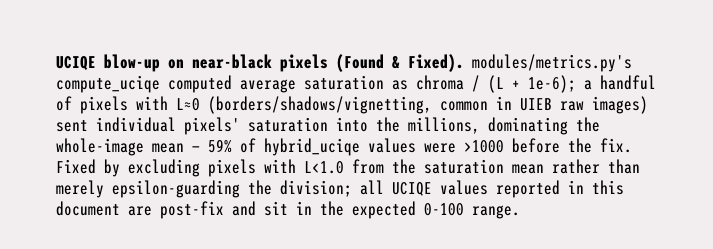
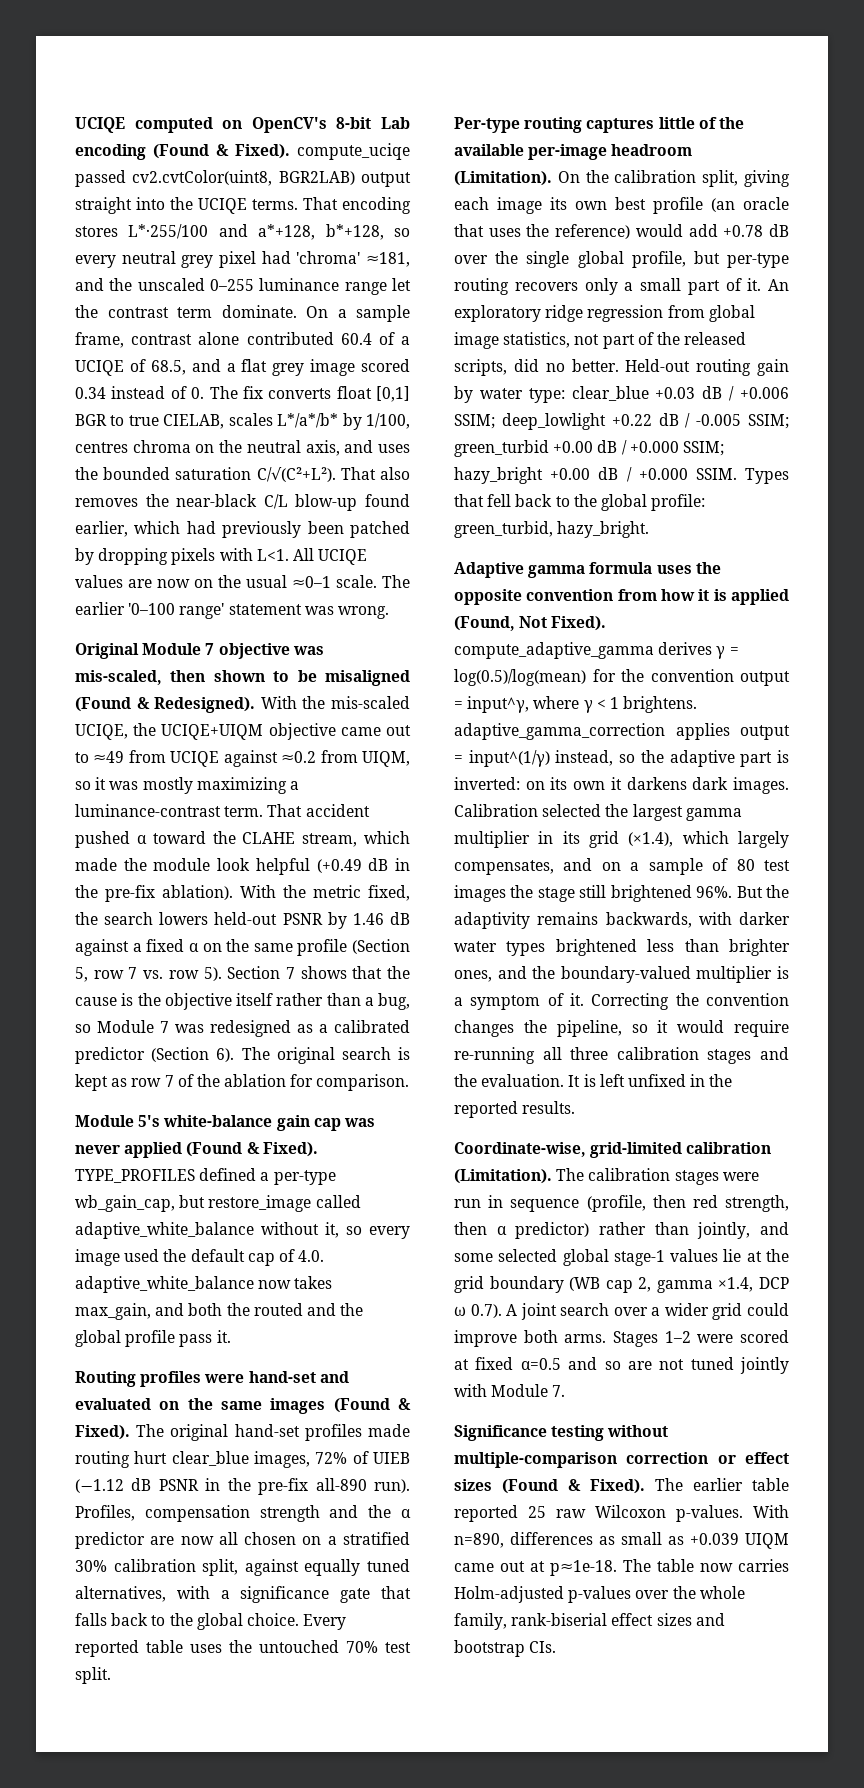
- UCIQE blow-up on near-black pixels (Found & Fixed). modules/metrics.py's compute_uciqe computed average saturation as chroma / (L + 1e-6); a handful of pixels with L≈0 (borders/shadows/vignetting, common in UIEB raw images) sent individual pixels' saturation into the millions, dominating the whole-image mean — 59% of hybrid_uciqe values were >1000 before the fix. Fixed by excluding pixels with L<1.0 from the saturation mean rather than merely epsilon-guarding the division; all UCIQE values reported in this document are post-fix and sit in the expected 0-100 range.
+ UCIQE computed on OpenCV's 8-bit Lab encoding (Found & Fixed). compute_uciqe passed cv2.cvtColor(uint8, BGR2LAB) output straight into the UCIQE terms. That encoding stores L*·255/100 and a*+128, b*+128, so every neutral grey pixel had 'chroma' ≈181, and the unscaled 0–255 luminance range let the contrast term dominate. On a sample frame, contrast alone contributed 60.4 of a UCIQE of 68.5, and a flat grey image scored 0.34 instead of 0. The fix converts float [0,1] BGR to true CIELAB, scales L*/a*/b* by 1/100, centres chroma on the neutral axis, and uses the bounded saturation C/√(C²+L²). That also removes the near-black C/L blow-up found earlier, which had previously been patched by dropping pixels with L<1. All UCIQE values are now on the usual ≈0–1 scale. The earlier '0–100 range' statement was wrong.
+ Original Module 7 objective was mis-scaled, then shown to be misaligned (Found & Redesigned). With the mis-scaled UCIQE, the UCIQE+UIQM objective came out to ≈49 from UCIQE against ≈0.2 from UIQM, so it was mostly maximizing a luminance-contrast term. That accident pushed α toward the CLAHE stream, which made the module look helpful (+0.49 dB in the pre-fix ablation). With the metric fixed, the search lowers held-out PSNR by 1.46 dB against a fixed α on the same profile (Section 5, row 7 vs. row 5). Section 7 shows that the cause is the objective itself rather than a bug, so Module 7 was redesigned as a calibrated predictor (Section 6). The original search is kept as row 7 of the ablation for comparison.
+ Module 5's white-balance gain cap was never applied (Found & Fixed). TYPE_PROFILES defined a per-type wb_gain_cap, but restore_image called adaptive_white_balance without it, so every image used the default cap of 4.0. adaptive_white_balance now takes max_gain, and both the routed and the global profile pass it.
+ Routing profiles were hand-set and evaluated on the same images (Found & Fixed). The original hand-set profiles made routing hurt clear_blue images, 72% of UIEB (−1.12 dB PSNR in the pre-fix all-890 run). Profiles, compensation strength and the α predictor are now all chosen on a stratified 30% calibration split, against equally tuned alternatives, with a significance gate that falls back to the global choice. Every reported table uses the untouched 70% test split.
+ Per-type routing captures little of the available per-image headroom (Limitation). On the calibration split, giving each image its own best profile (an oracle that uses the reference) would add +0.78 dB over the single global profile, but per-type routing recovers only a small part of it. An exploratory ridge regression from global image statistics, not part of the released scripts, did no better. Held-out routing gain by water type: clear_blue +0.03 dB / +0.006 SSIM; deep_lowlight +0.22 dB / -0.005 SSIM; green_turbid +0.00 dB / +0.000 SSIM; hazy_bright +0.00 dB / +0.000 SSIM. Types that fell back to the global profile: green_turbid, hazy_bright.
+ Adaptive gamma formula uses the opposite convention from how it is applied (Found, Not Fixed). compute_adaptive_gamma derives γ = log(0.5)/log(mean) for the convention output = input^γ, where γ < 1 brightens. adaptive_gamma_correction applies output = input^(1/γ) instead, so the adaptive part is inverted: on its own it darkens dark images. Calibration selected the largest gamma multiplier in its grid (×1.4), which largely compensates, and on a sample of 80 test images the stage still brightened 96%. But the adaptivity remains backwards, with darker water types brightened less than brighter ones, and the boundary-valued multiplier is a symptom of it. Correcting the convention changes the pipeline, so it would require re-running all three calibration stages and the evaluation. It is left unfixed in the reported results.
+ Coordinate-wise, grid-limited calibration (Limitation). The calibration stages were run in sequence (profile, then red strength, then α predictor) rather than jointly, and some selected global stage-1 values lie at the grid boundary (WB cap 2, gamma ×1.4, DCP ω 0.7). A joint search over a wider grid could improve both arms. Stages 1–2 were scored at fixed α=0.5 and so are not tuned jointly with Module 7.
+ Significance testing without multiple-comparison correction or effect sizes (Found & Fixed). The earlier table reported 25 raw Wilcoxon p-values. With n=890, differences as small as +0.039 UIQM came out at p≈1e-18. The table now carries Holm-adjusted p-values over the whole family, rank-biserial effect sizes and bootstrap CIs.

